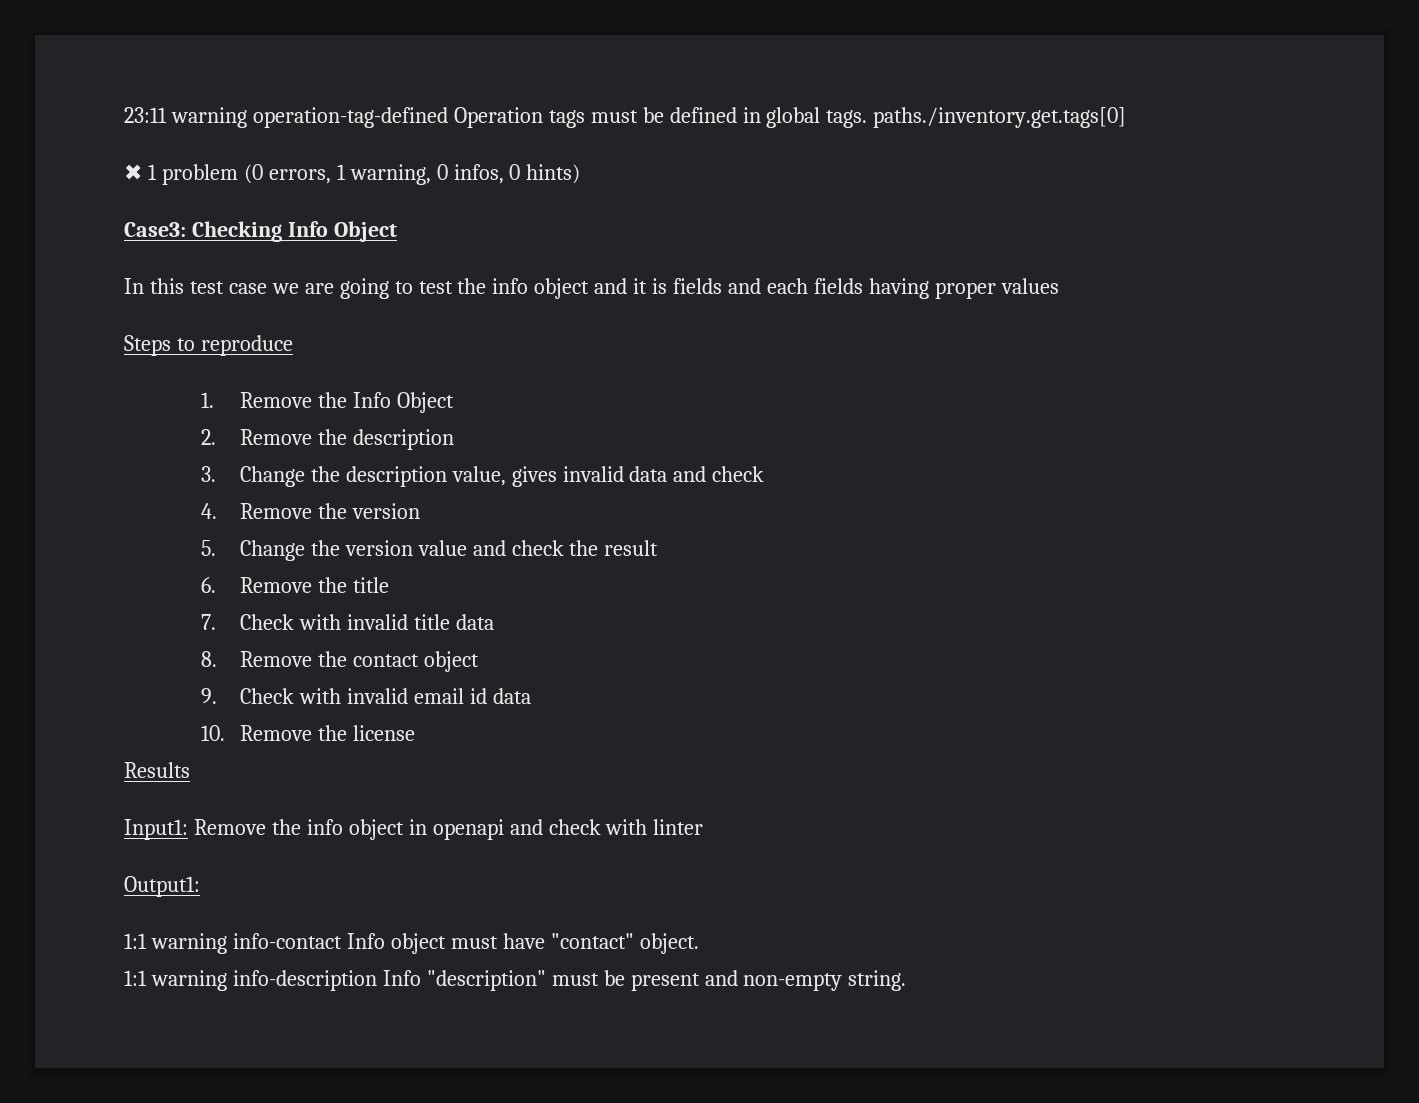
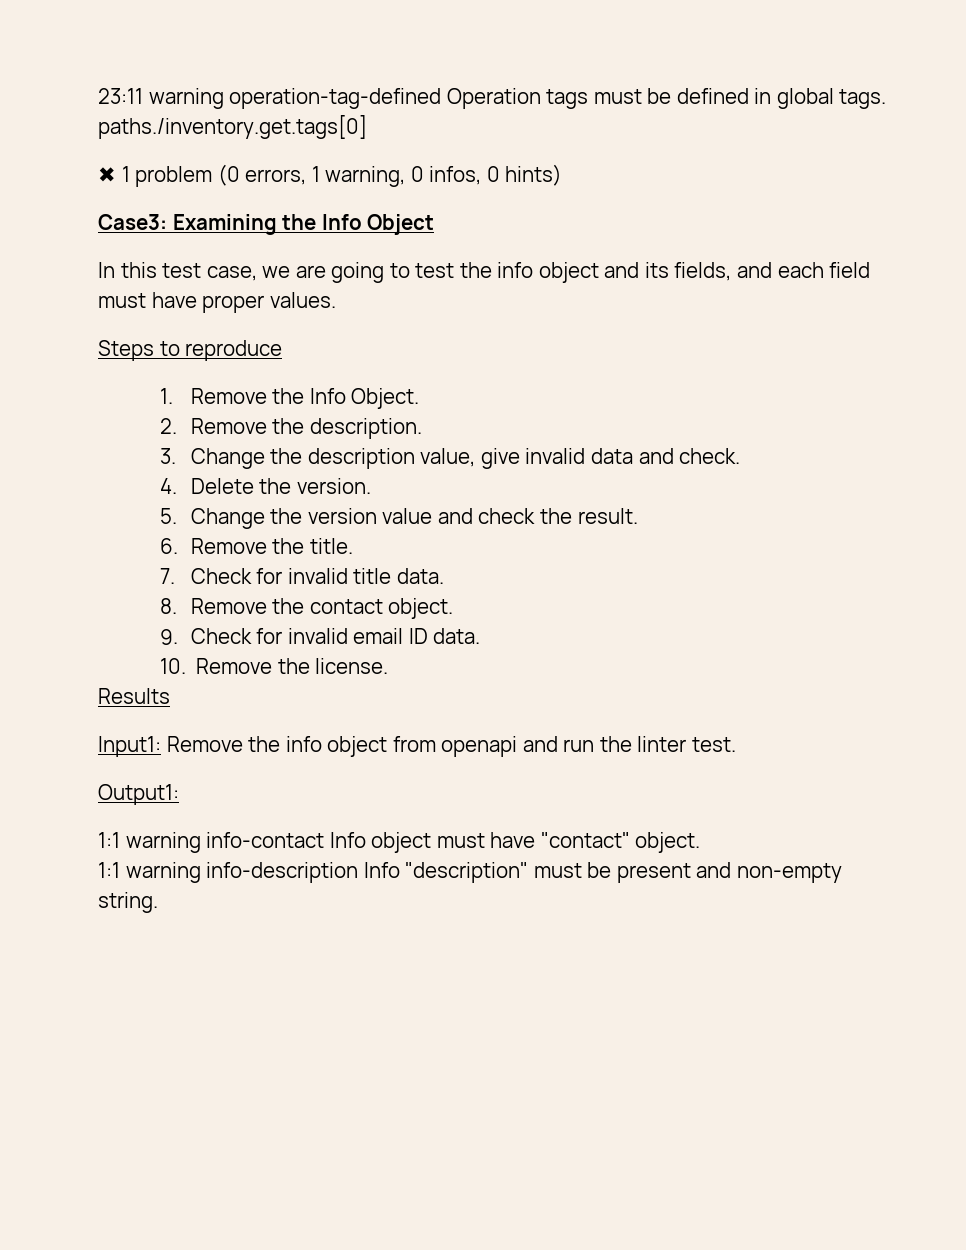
- Case3: Checking Info Object
+ Case3: Examining the Info Object
- In this test case we are going to test the info object and it is fields and each fields having proper values
+ In this test case, we are going to test the info object and its fields, and each field must have proper values.
- 1. Remove the Info Object
+ 1. Remove the Info Object.
- 2. Remove the description
+ 2. Remove the description.
- 3. Change the description value, gives invalid data and check
+ 3. Change the description value, give invalid data and check.
- 4. Remove the version
+ 4. Delete the version.
- 5. Change the version value and check the result
+ 5. Change the version value and check the result.
- 6. Remove the title
+ 6. Remove the title.
- 7. Check with invalid title data
+ 7. Check for invalid title data.
- 8. Remove the contact object
+ 8. Remove the contact object.
- 9. Check with invalid email id data
+ 9. Check for invalid email ID data.
- 10. Remove the license
+ 10. Remove the license.
- Input1: Remove the info object in openapi and check with linter
+ Input1: Remove the info object from openapi and run the linter test.

